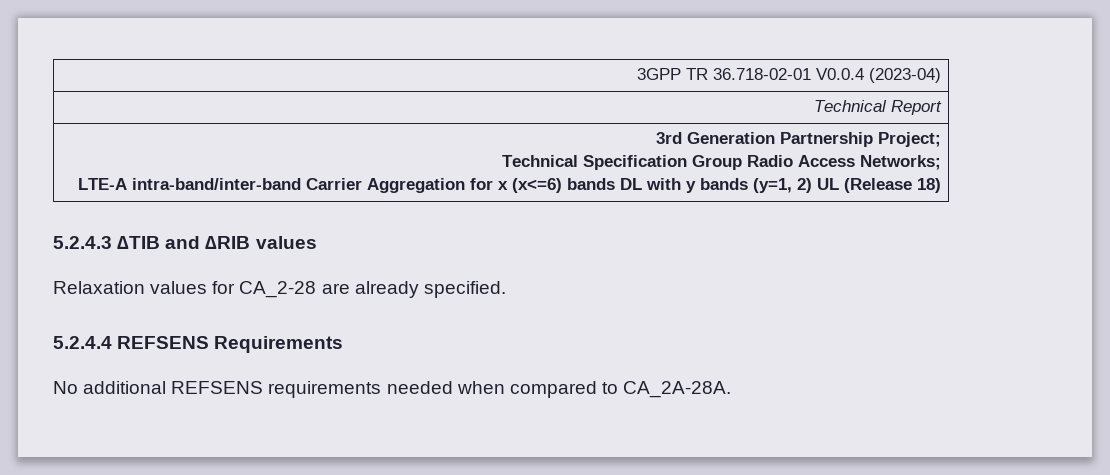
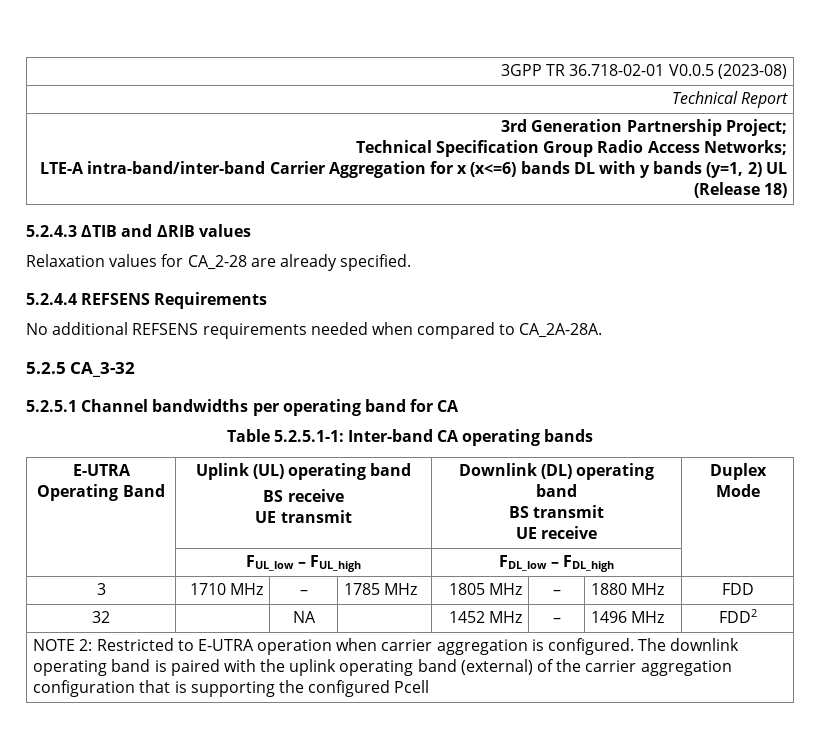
- 3GPP TR 36.718-02-01 V0.0.4 (2023-04)
+ 3GPP TR 36.718-02-01 V0.0.5 (2023-08)
+ 5.2.5 CA_3-32
+ 5.2.5.1 Channel bandwidths per operating band for CA
+ Table 5.2.5.1-1: Inter-band CA operating bands
+ E-UTRA Operating Band | Uplink (UL) operating band
+ BS receive
+ UE transmit | Downlink (DL) operating band
+ BS transmit
+ UE receive | Duplex Mode
+ | FUL_low – FUL_high | FDL_low – FDL_high |
+ 3 | 1710 MHz | – | 1785 MHz | 1805 MHz | – | 1880 MHz | FDD
+ 32 | | NA | | 1452 MHz | – | 1496 MHz | FDD2
+ NOTE 2: Restricted to E-UTRA operation when carrier aggregation is configured. The downlink operating band is paired with the uplink operating band (external) of the carrier aggregation configuration that is supporting the configured Pcell

